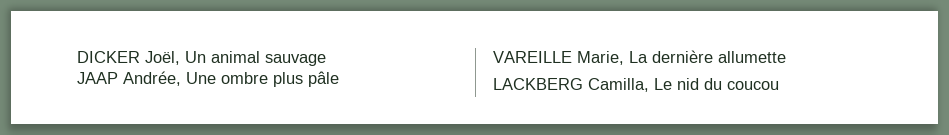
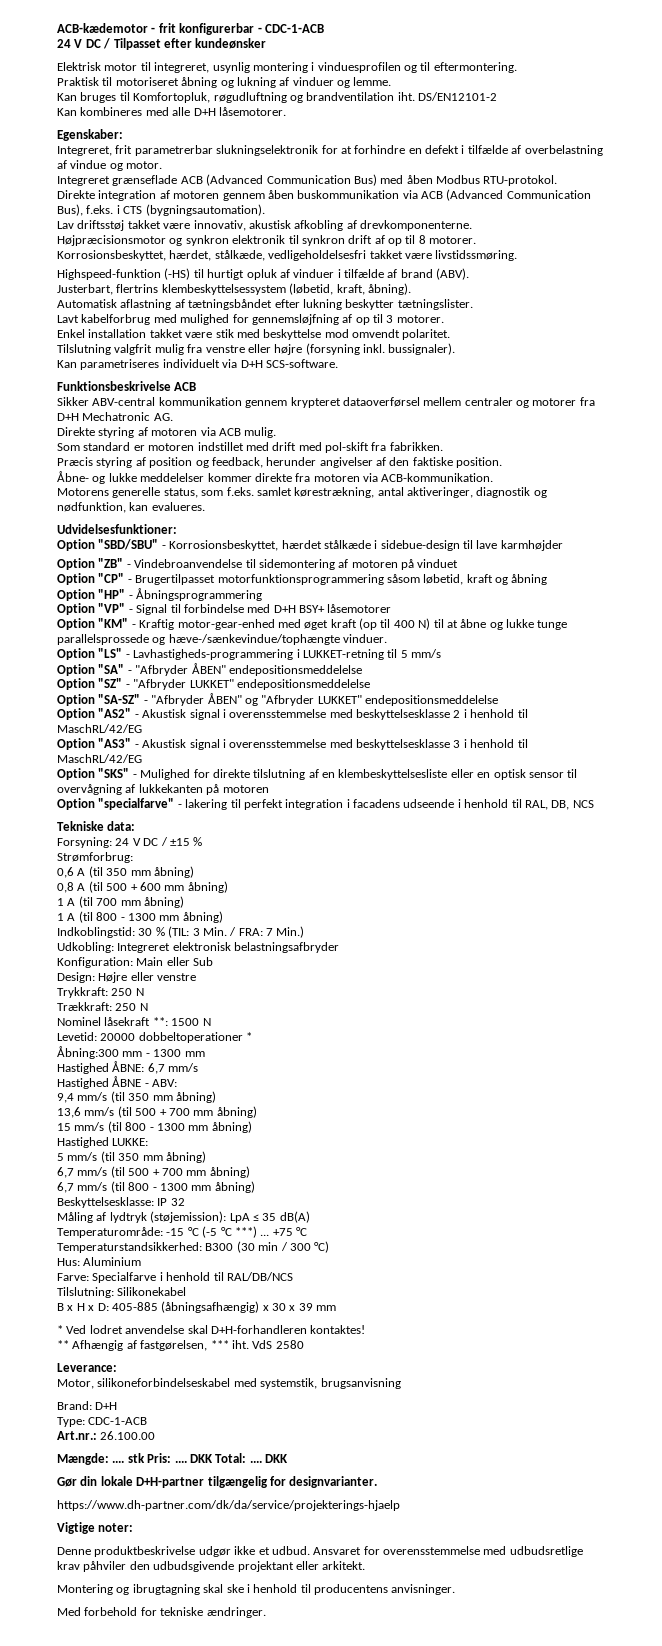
- DICKER Joël, Un animal sauvage
- JAAP Andrée, Une ombre plus pâle
- VAREILLE Marie, La dernière allumette
- LACKBERG Camilla, Le nid du coucou
+ ACB-kædemotor - frit konfigurerbar - CDC-1-ACB
+ 24 V DC / Tilpasset efter kundeønsker
+ Elektrisk motor til integreret, usynlig montering i vinduesprofilen og til eftermontering.
+ Praktisk til motoriseret åbning og lukning af vinduer og lemme.
+ Kan bruges til Komfortopluk, røgudluftning og brandventilation iht. DS/EN12101-2
+ Kan kombineres med alle D+H låsemotorer.
+ Egenskaber:
+ Integreret, frit parametrerbar slukningselektronik for at forhindre en defekt i tilfælde af overbelastning af vindue og motor.
+ Integreret grænseflade ACB (Advanced Communication Bus) med åben Modbus RTU-protokol.
+ Direkte integration af motoren gennem åben buskommunikation via ACB (Advanced Communication Bus), f.eks. i CTS (bygningsautomation).
+ Lav driftsstøj takket være innovativ, akustisk afkobling af drevkomponenterne.
+ Højpræcisionsmotor og synkron elektronik til synkron drift af op til 8 motorer.
+ Korrosionsbeskyttet, hærdet, stålkæde, vedligeholdelsesfri takket være livstidssmøring.
+ Highspeed-funktion (-HS) til hurtigt opluk af vinduer i tilfælde af brand (ABV).
+ Justerbart, flertrins klembeskyttelsessystem (løbetid, kraft, åbning).
+ Automatisk aflastning af tætningsbåndet efter lukning beskytter tætningslister.
+ Lavt kabelforbrug med mulighed for gennemsløjfning af op til 3 motorer.
+ Enkel installation takket være stik med beskyttelse mod omvendt polaritet.
+ Tilslutning valgfrit mulig fra venstre eller højre (forsyning inkl. bussignaler).
+ Kan parametriseres individuelt via D+H SCS-software.
+ Funktionsbeskrivelse ACB
+ Sikker ABV-central kommunikation gennem krypteret dataoverførsel mellem centraler og motorer fra D+H Mechatronic AG.
+ Direkte styring af motoren via ACB mulig.
+ Som standard er motoren indstillet med drift med pol-skift fra fabrikken.
+ Præcis styring af position og feedback, herunder angivelser af den faktiske position.
+ Åbne- og lukke meddelelser kommer direkte fra motoren via ACB-kommunikation.
+ Motorens generelle status, som f.eks. samlet kørestrækning, antal aktiveringer, diagnostik og nødfunktion, kan evalueres.
+ Udvidelsesfunktioner:
+ Option "SBD/SBU" - Korrosionsbeskyttet, hærdet stålkæde i sidebue-design til lave karmhøjder
+ Option "ZB" - Vindebroanvendelse til sidemontering af motoren på vinduet
+ Option "CP" - Brugertilpasset motorfunktionsprogrammering såsom løbetid, kraft og åbning
+ Option "HP" - Åbningsprogrammering
+ Option "VP" - Signal til forbindelse med D+H BSY+ låsemotorer
+ Option "KM" - Kraftig motor-gear-enhed med øget kraft (op til 400 N) til at åbne og lukke tunge parallelsprossede og hæve-/sænkevindue/tophængte vinduer.
+ Option "LS" - Lavhastigheds-programmering i LUKKET-retning til 5 mm/s
+ Option "SA" - "Afbryder ÅBEN" endepositionsmeddelelse
+ Option "SZ" - "Afbryder LUKKET" endepositionsmeddelelse
+ Option "SA-SZ" - "Afbryder ÅBEN" og "Afbryder LUKKET" endepositionsmeddelelse
+ Option "AS2" - Akustisk signal i overensstemmelse med beskyttelsesklasse 2 i henhold til MaschRL/42/EG
+ Option "AS3" - Akustisk signal i overensstemmelse med beskyttelsesklasse 3 i henhold til MaschRL/42/EG
+ Option "SKS" - Mulighed for direkte tilslutning af en klembeskyttelsesliste eller en optisk sensor til overvågning af lukkekanten på motoren
+ Option "specialfarve" - lakering til perfekt integration i facadens udseende i henhold til RAL, DB, NCS
+ Tekniske data:
+ Forsyning: 24 V DC / ±15 %
+ Strømforbrug:
+ 0,6 A (til 350 mm åbning)
+ 0,8 A (til 500 + 600 mm åbning)
+ 1 A (til 700 mm åbning)
+ 1 A (til 800 - 1300 mm åbning)
+ Indkoblingstid: 30 % (TIL: 3 Min. / FRA: 7 Min.)
+ Udkobling: Integreret elektronisk belastningsafbryder
+ Konfiguration: Main eller Sub
+ Design: Højre eller venstre
+ Trykkraft: 250 N
+ Trækkraft: 250 N
+ Nominel låsekraft **: 1500 N
+ Levetid: 20000 dobbeltoperationer *
+ Åbning:300 mm - 1300 mm
+ Hastighed ÅBNE: 6,7 mm/s
+ Hastighed ÅBNE - ABV:
+ 9,4 mm/s (til 350 mm åbning)
+ 13,6 mm/s (til 500 + 700 mm åbning)
+ 15 mm/s (til 800 - 1300 mm åbning)
+ Hastighed LUKKE:
+ 5 mm/s (til 350 mm åbning)
+ 6,7 mm/s (til 500 + 700 mm åbning)
+ 6,7 mm/s (til 800 - 1300 mm åbning)
+ Beskyttelsesklasse: IP 32
+ Måling af lydtryk (støjemission): LpA ≤ 35 dB(A)
+ Temperaturområde: -15 °C (-5 °C ***) ... +75 °C
+ Temperaturstandsikkerhed: B300 (30 min / 300 °C)
+ Hus: Aluminium
+ Farve: Specialfarve i henhold til RAL/DB/NCS
+ Tilslutning: Silikonekabel
+ B x H x D: 405-885 (åbningsafhængig) x 30 x 39 mm
+ * Ved lodret anvendelse skal D+H-forhandleren kontaktes!
+ ** Afhængig af fastgørelsen, *** iht. VdS 2580
+ Leverance:
+ Motor, silikoneforbindelseskabel med systemstik, brugsanvisning
+ Brand: D+H
+ Type: CDC-1-ACB
+ Art.nr.: 26.100.00
+ Mængde: .... stk Pris: .... DKK Total: .... DKK
+ Gør din lokale D+H-partner tilgængelig for designvarianter.
+ https://www.dh-partner.com/dk/da/service/projekterings-hjaelp
+ Vigtige noter:
+ Denne produktbeskrivelse udgør ikke et udbud. Ansvaret for overensstemmelse med udbudsretlige krav påhviler den udbudsgivende projektant eller arkitekt.
+ Montering og ibrugtagning skal ske i henhold til producentens anvisninger.
+ Med forbehold for tekniske ændringer.

